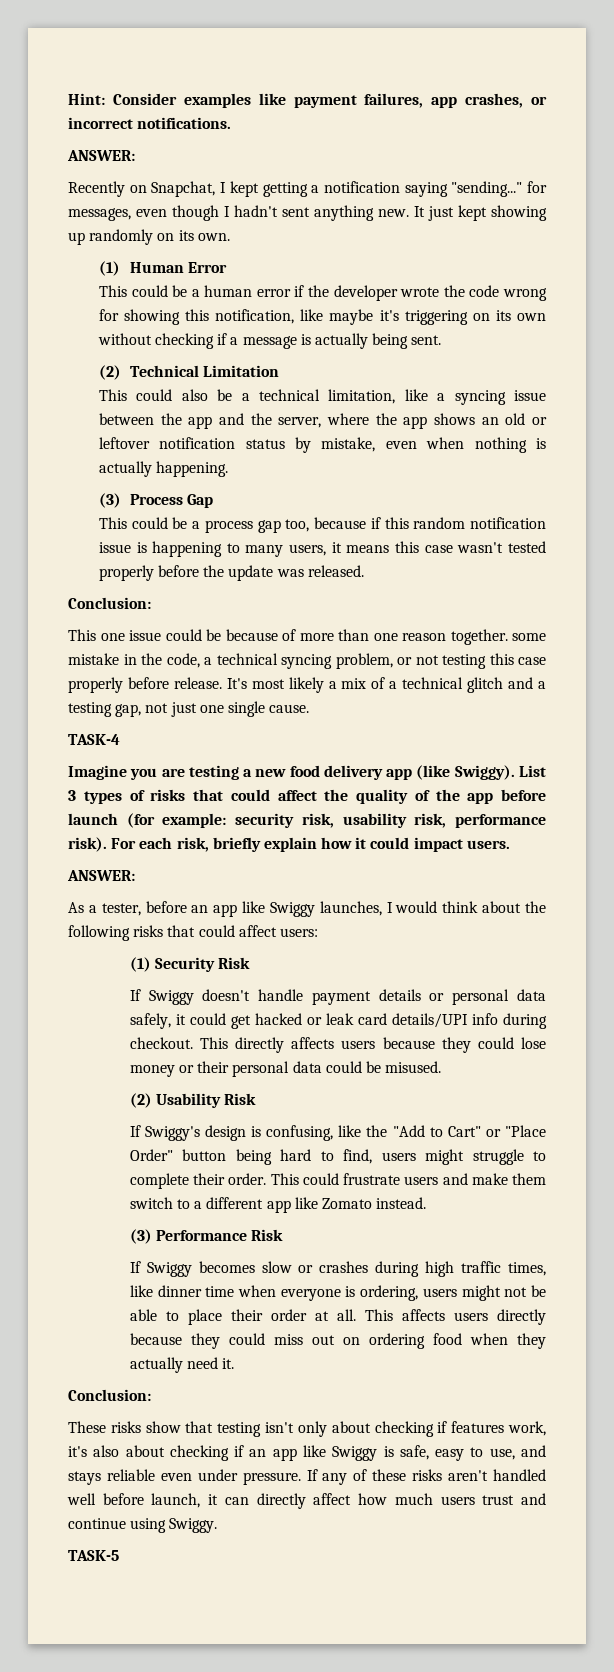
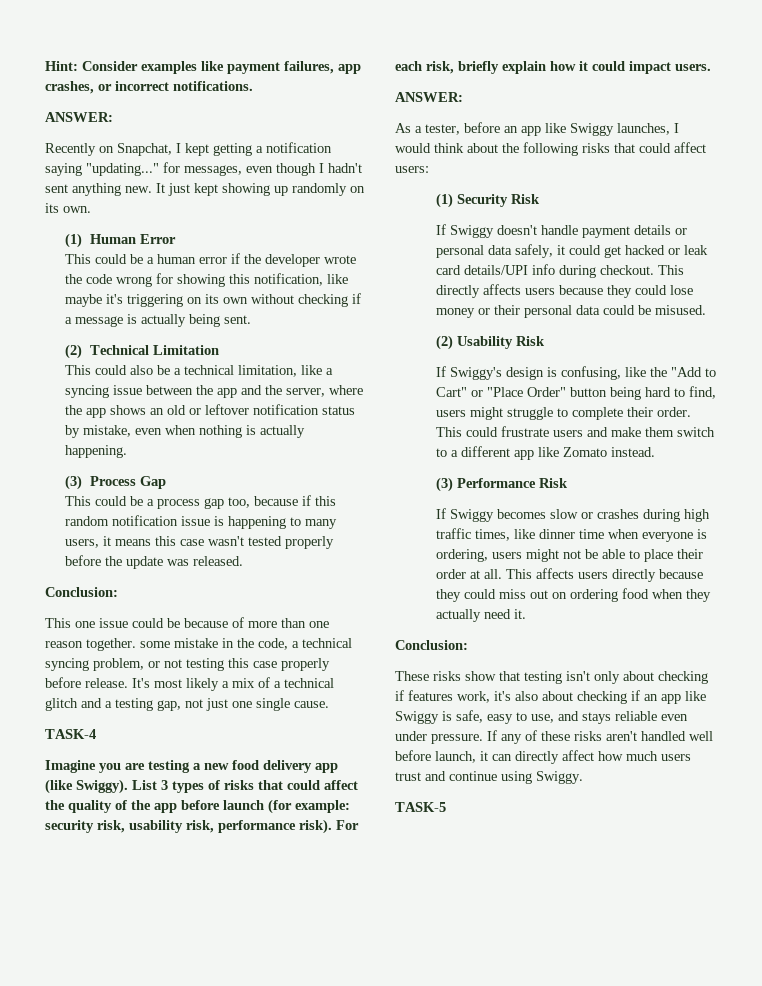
- Recently on Snapchat, I kept getting a notification saying "sending..." for messages, even though I hadn't sent anything new.
+ Recently on Snapchat, I kept getting a notification saying "updating..." for messages, even though I hadn't sent anything new.

